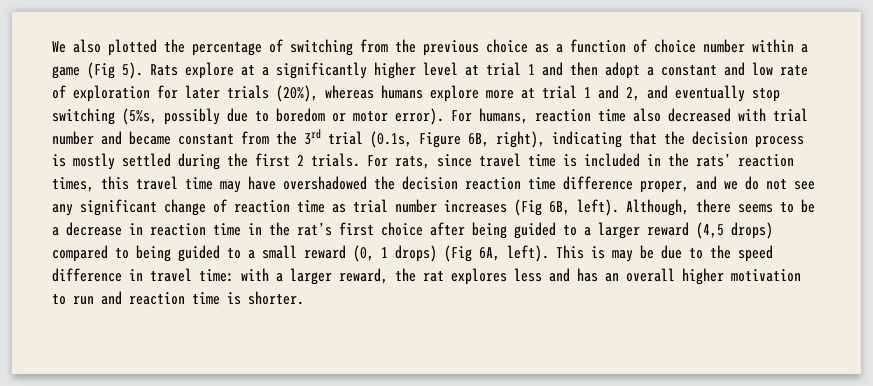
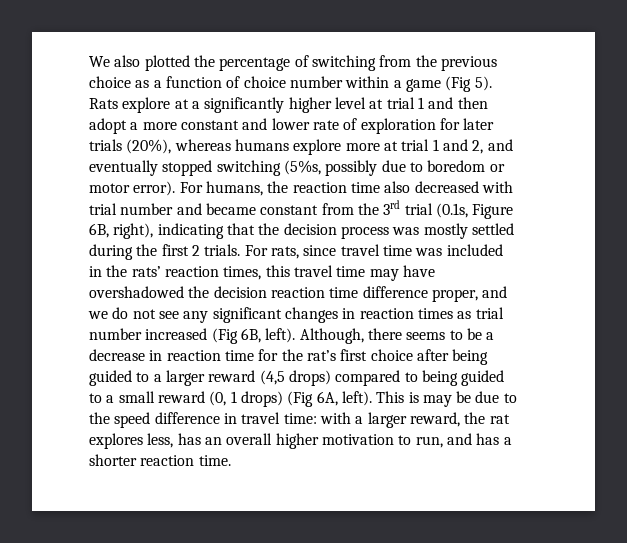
- Rats explore at a significantly higher level at trial 1 and then adopt a constant and low rate of exploration for later trials (20%), whereas humans explore more at trial 1 and 2, and eventually stop switching (5%s, possibly due to boredom or motor error).
+ Rats explore at a significantly higher level at trial 1 and then adopt a more constant and lower rate of exploration for later trials (20%), whereas humans explore more at trial 1 and 2, and eventually stopped switching (5%s, possibly due to boredom or motor error).
- For humans, reaction time also decreased with trial number and became constant from the 3rd trial (0.1s, Figure 6B, right), indicating that the decision process is mostly settled during the first 2 trials.
+ For humans, the reaction time also decreased with trial number and became constant from the 3rd trial (0.1s, Figure 6B, right), indicating that the decision process was mostly settled during the first 2 trials.
- For rats, since travel time is included in the rats’ reaction times, this travel time may have overshadowed the decision reaction time difference proper, and we do not see any significant change of reaction time as trial number increases (Fig 6B, left).
+ For rats, since travel time was included in the rats’ reaction times, this travel time may have overshadowed the decision reaction time difference proper, and we do not see any significant changes in reaction times as trial number increased (Fig 6B, left).
- Although, there seems to be a decrease in reaction time in the rat’s first choice after being guided to a larger reward (4,5 drops) compared to being guided to a small reward (0, 1 drops) (Fig 6A, left).
+ Although, there seems to be a decrease in reaction time for the rat’s first choice after being guided to a larger reward (4,5 drops) compared to being guided to a small reward (0, 1 drops) (Fig 6A, left).
- This is may be due to the speed difference in travel time: with a larger reward, the rat explores less and has an overall higher motivation to run and reaction time is shorter.
+ This is may be due to the speed difference in travel time: with a larger reward, the rat explores less, has an overall higher motivation to run, and has a shorter reaction time.

